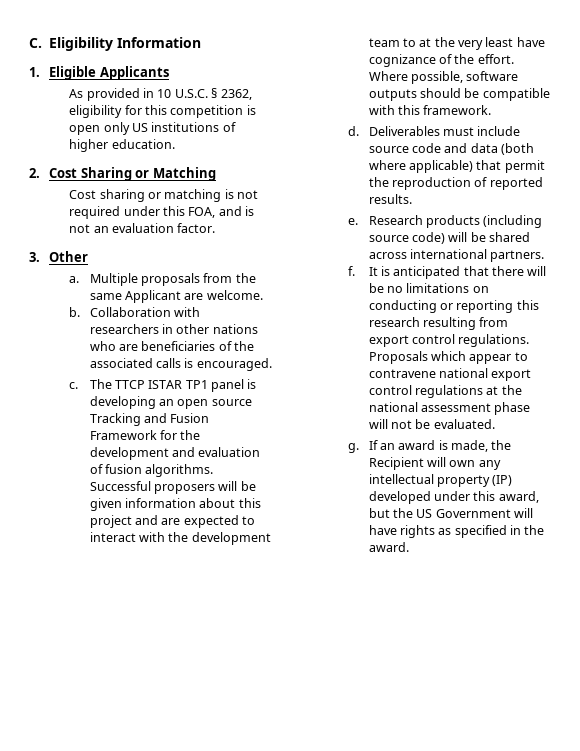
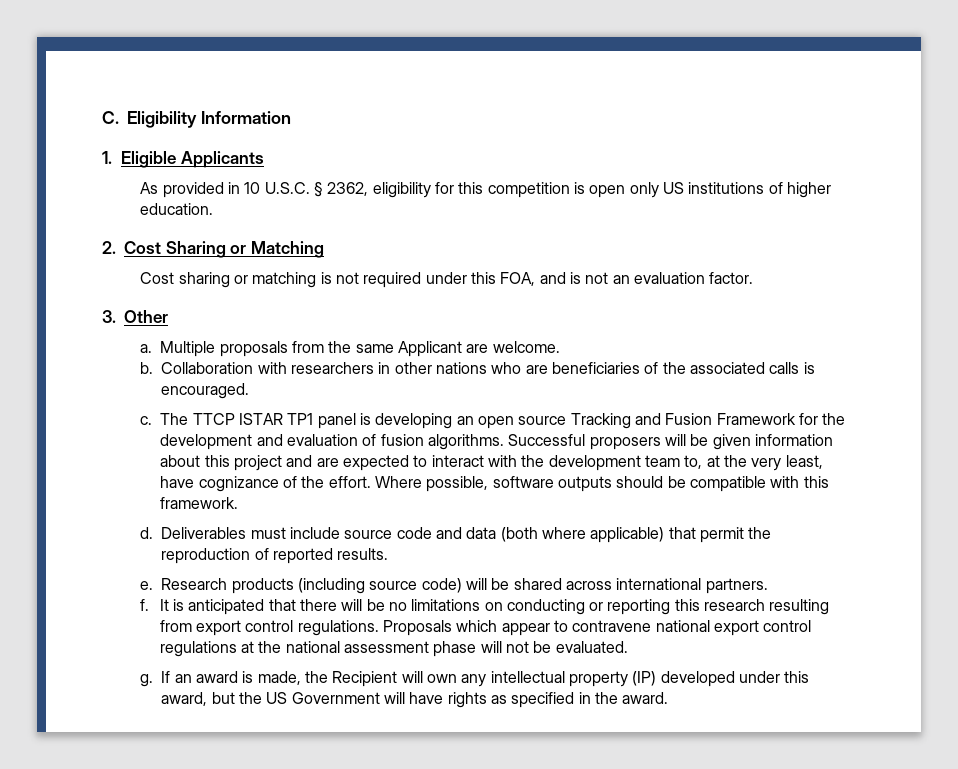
- Successful proposers will be given information about this project and are expected to interact with the development team to at the very least have cognizance of the effort.
+ Successful proposers will be given information about this project and are expected to interact with the development team to, at the very least, have cognizance of the effort.

